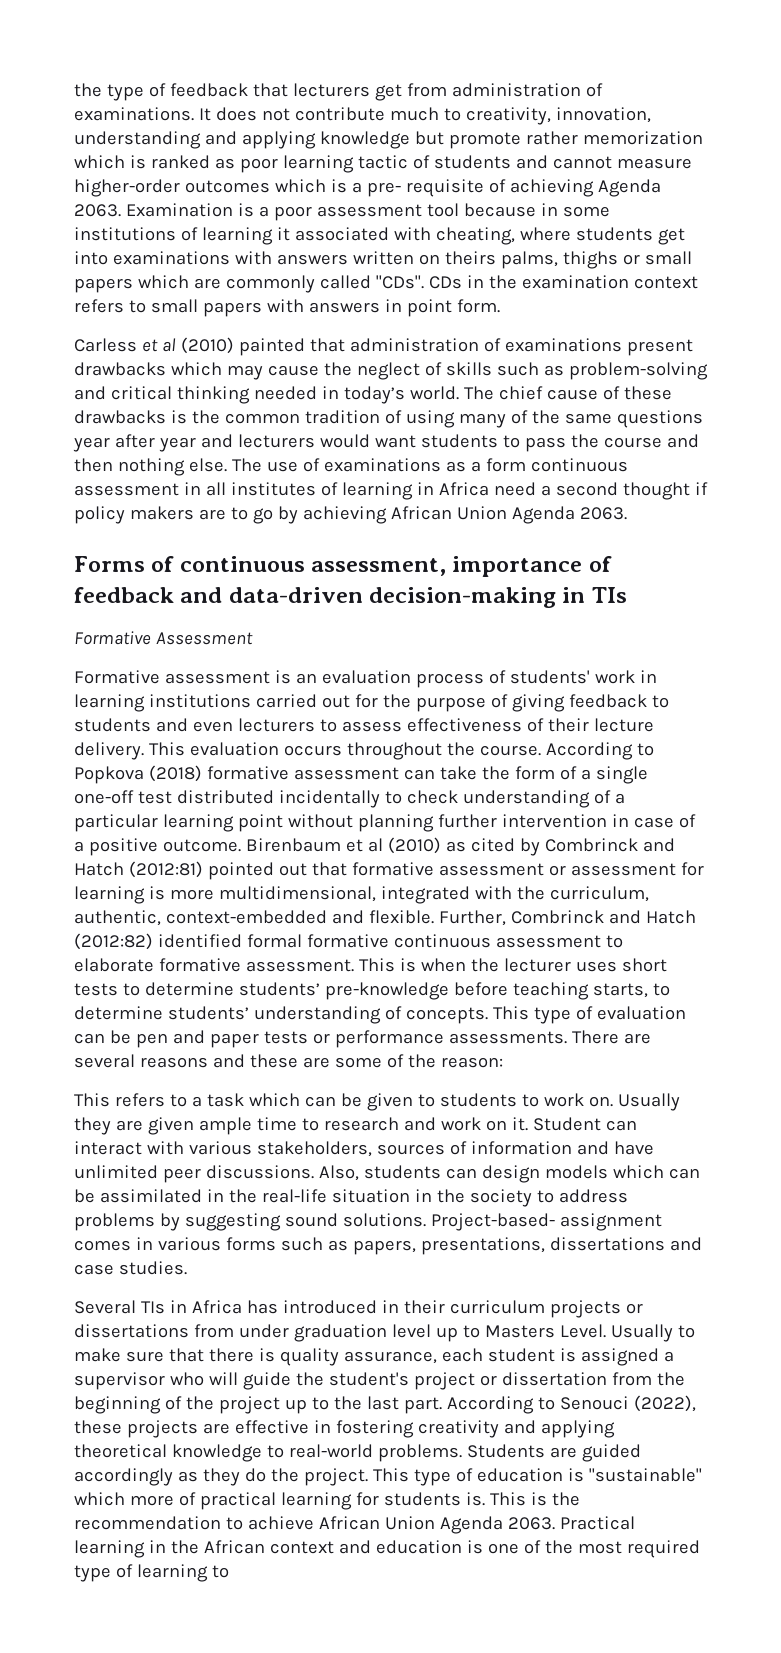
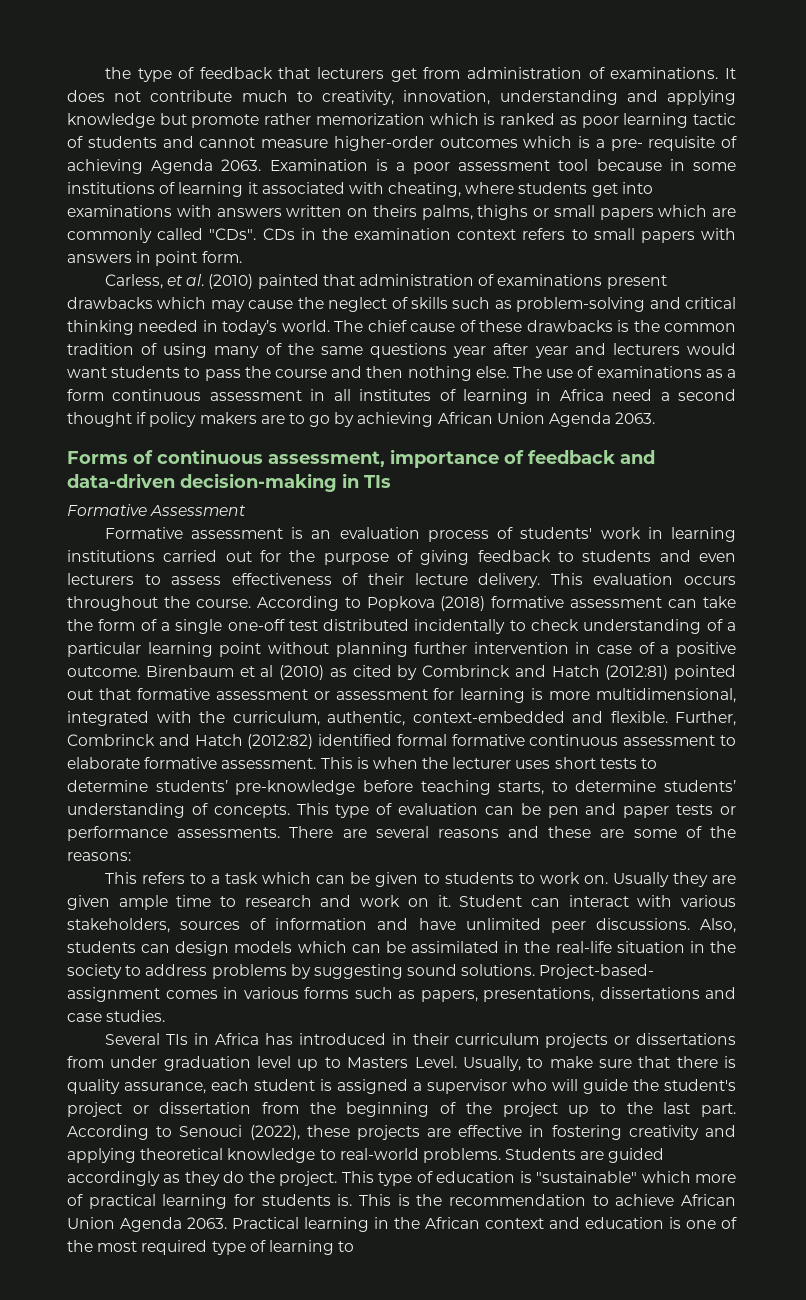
- Carless et al (2010) painted that administration of examinations present drawbacks which may cause the neglect of skills such as problem-solving and critical thinking needed in today’s world.
+ Carless, et al. (2010) painted that administration of examinations present drawbacks which may cause the neglect of skills such as problem-solving and critical thinking needed in today’s world.
- There are several reasons and these are some of the reason:
+ There are several reasons and these are some of the reasons:
- Usually to make sure that there is quality assurance, each student is assigned a supervisor who will guide the student's project or dissertation from the beginning of the project up to the last part.
+ Usually, to make sure that there is quality assurance, each student is assigned a supervisor who will guide the student's project or dissertation from the beginning of the project up to the last part.

